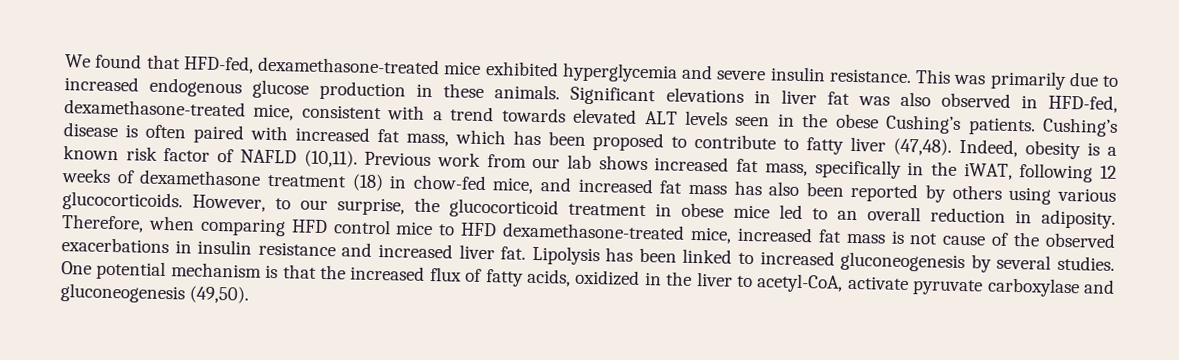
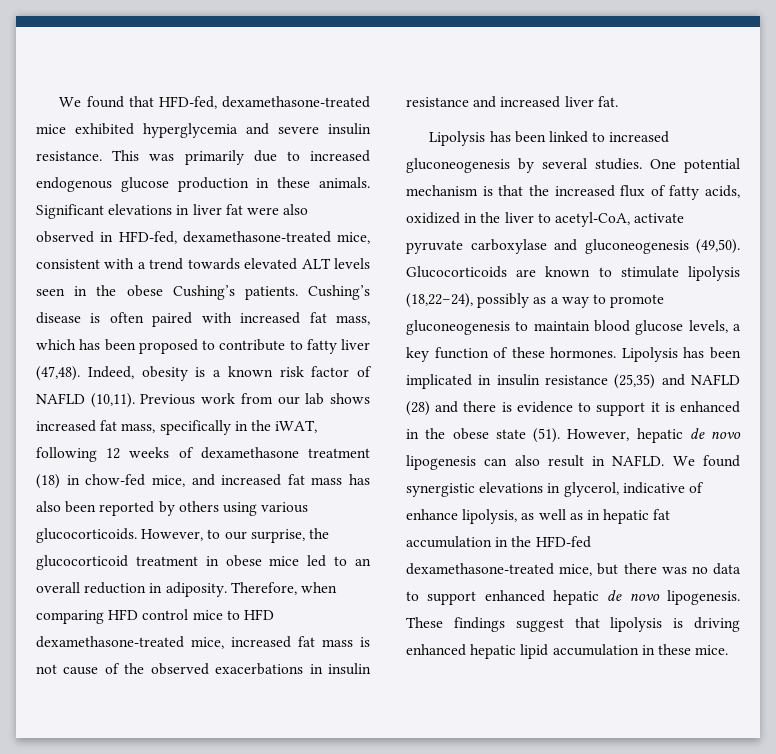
- Significant elevations in liver fat was also observed in HFD-fed, dexamethasone-treated mice, consistent with a trend towards elevated ALT levels seen in the obese Cushing’s patients.
+ Significant elevations in liver fat were also observed in HFD-fed, dexamethasone-treated mice, consistent with a trend towards elevated ALT levels seen in the obese Cushing’s patients.
- Therefore, when comparing HFD control mice to HFD dexamethasone-treated mice, increased fat mass is not cause of the observed exacerbations in insulin resistance and increased liver fat. Lipolysis has been linked to increased gluconeogenesis by several studies.
+ Therefore, when comparing HFD control mice to HFD dexamethasone-treated mice, increased fat mass is not cause of the observed exacerbations in insulin resistance and increased liver fat.
+ Lipolysis has been linked to increased gluconeogenesis by several studies.
+ Glucocorticoids are known to stimulate lipolysis (18,22–24), possibly as a way to promote gluconeogenesis to maintain blood glucose levels, a key function of these hormones. Lipolysis has been implicated in insulin resistance (25,35) and NAFLD (28) and there is evidence to support it is enhanced in the obese state (51). However, hepatic de novo lipogenesis can also result in NAFLD. We found synergistic elevations in glycerol, indicative of enhance lipolysis, as well as in hepatic fat accumulation in the HFD-fed dexamethasone-treated mice, but there was no data to support enhanced hepatic de novo lipogenesis. These findings suggest that lipolysis is driving enhanced hepatic lipid accumulation in these mice.

